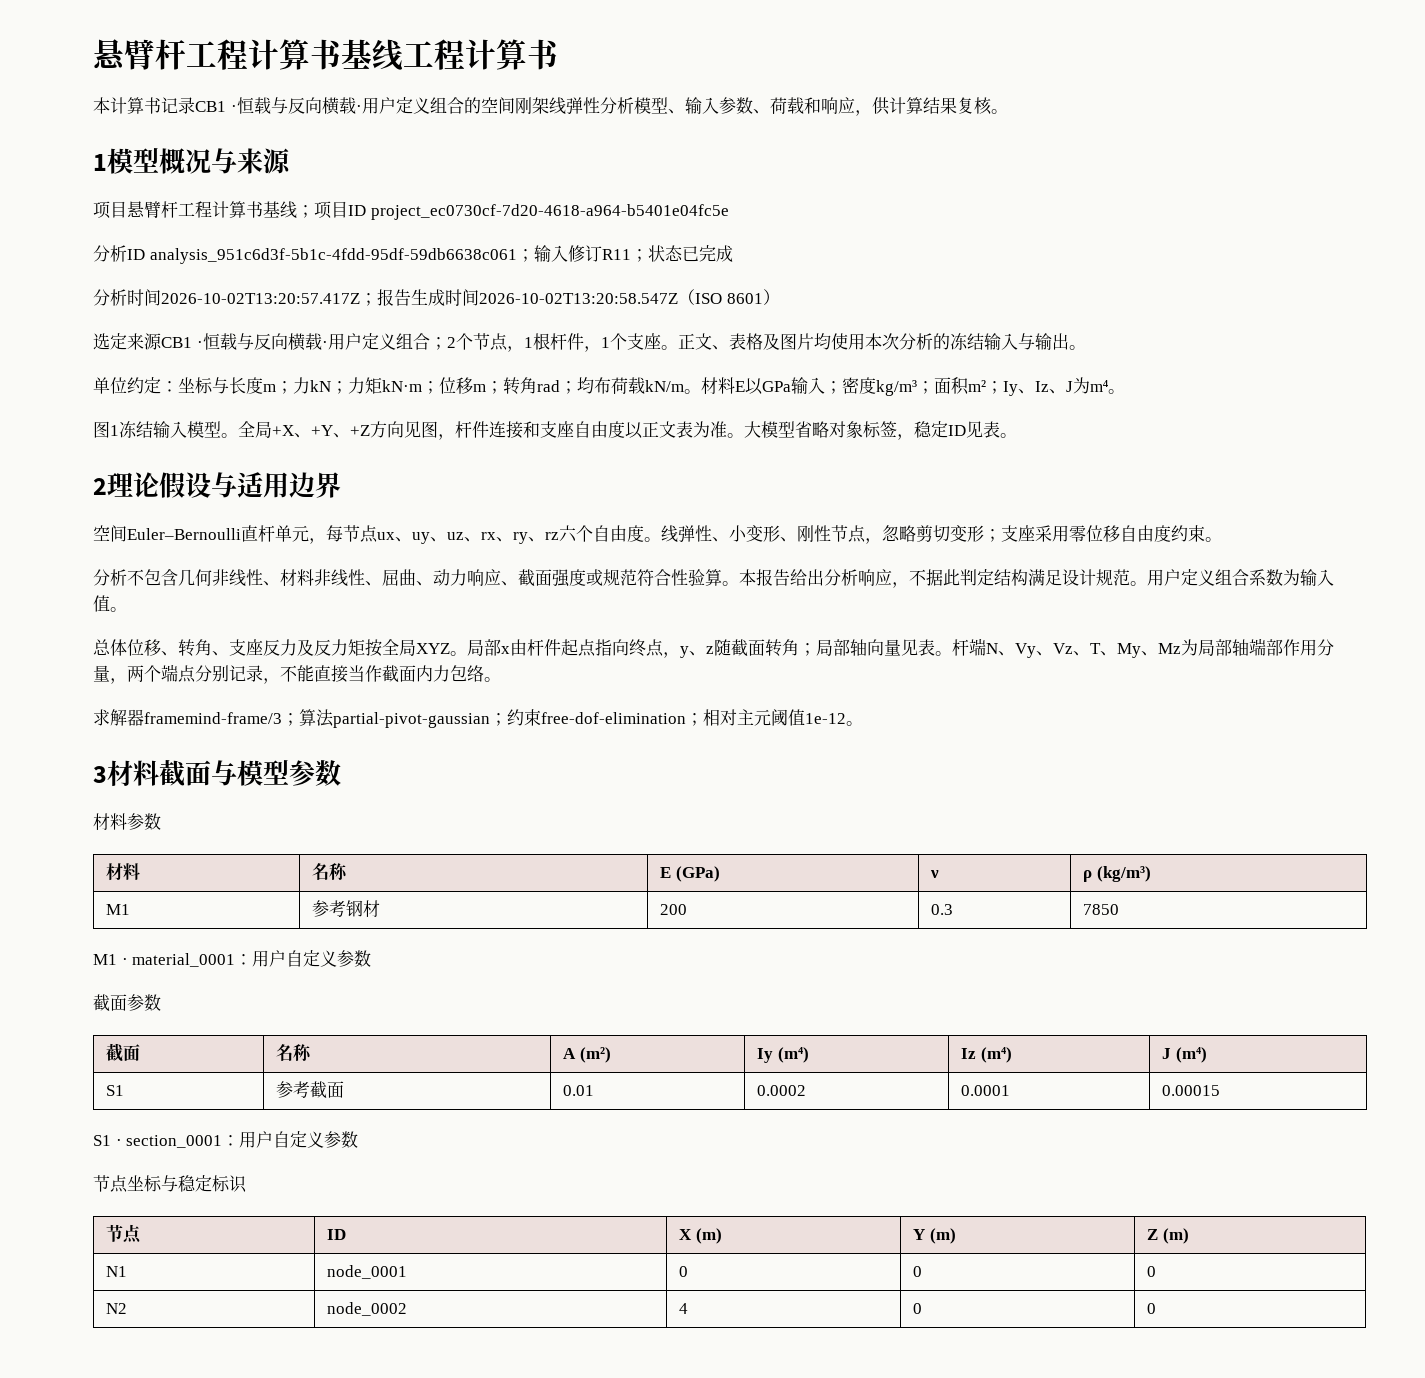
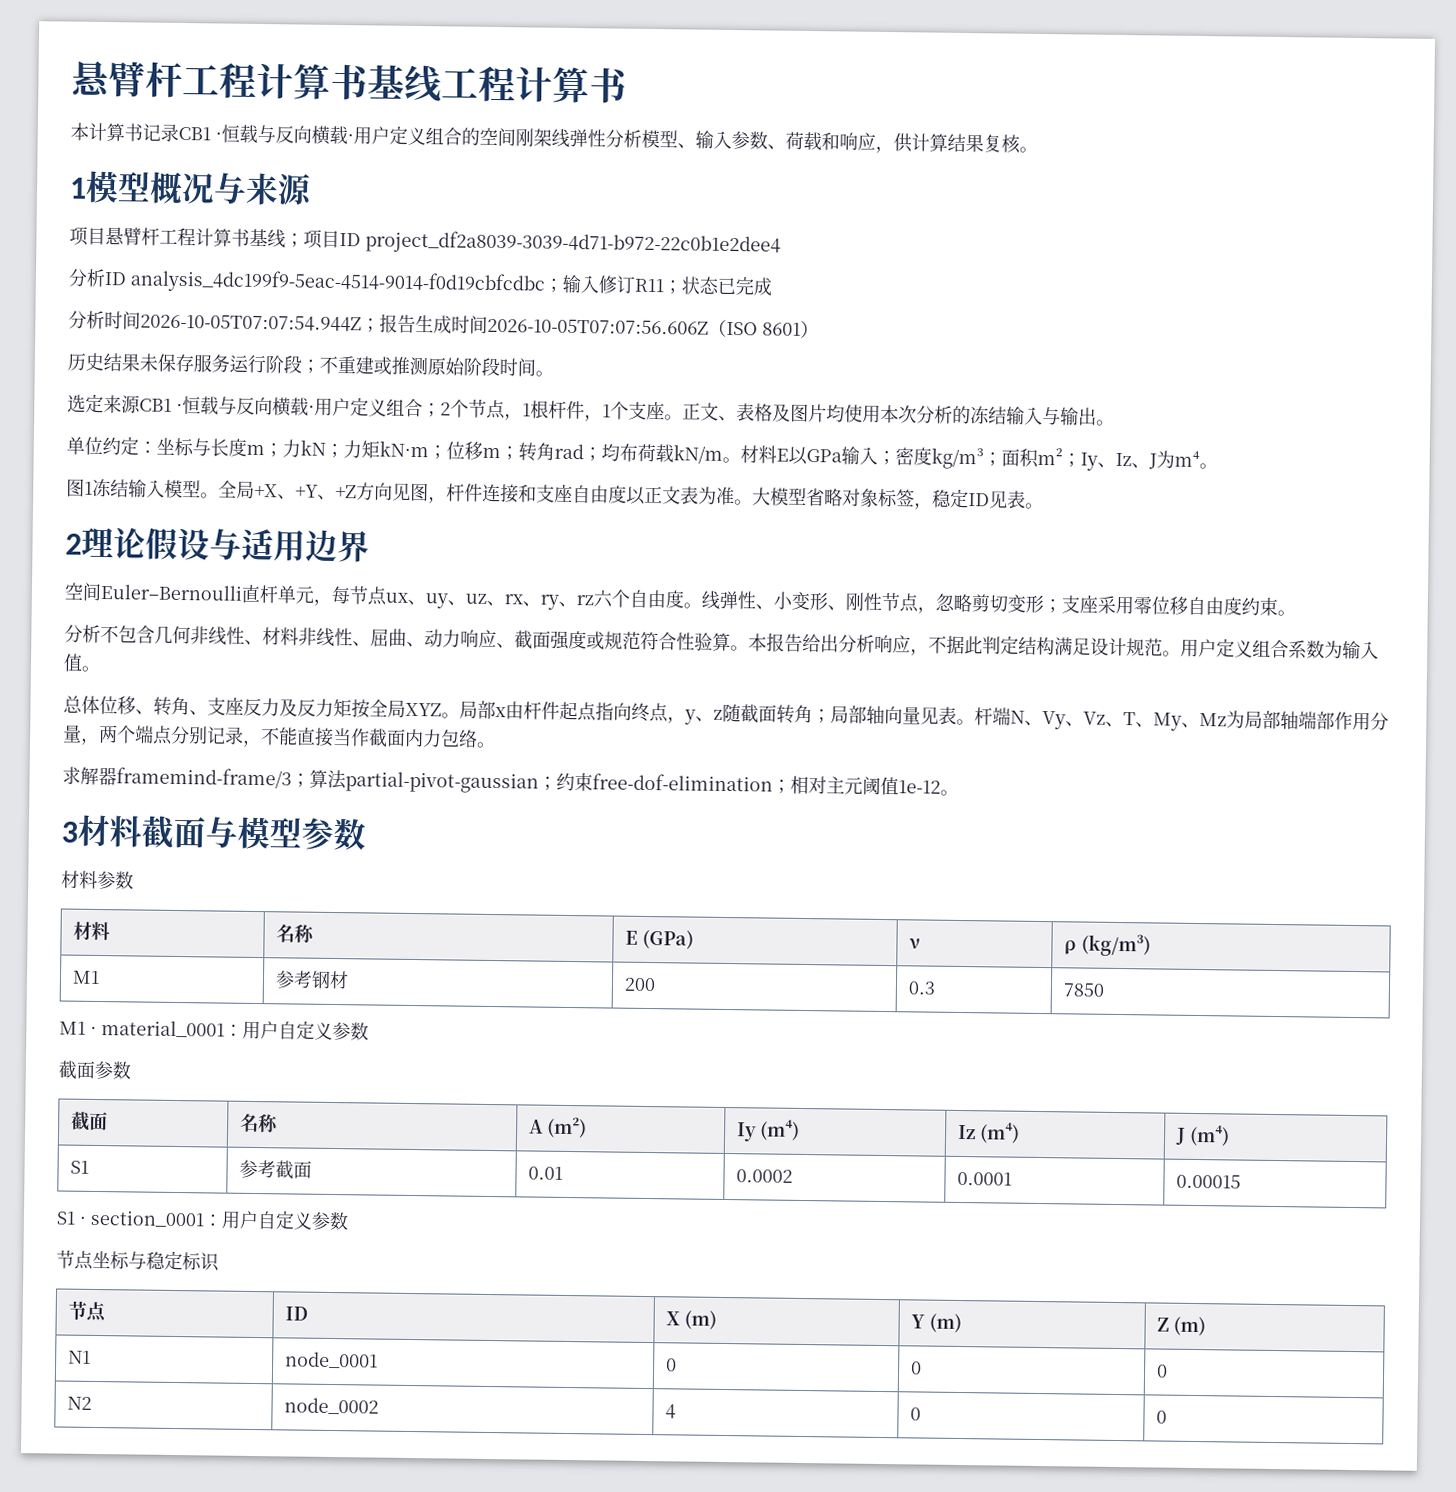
- 项目悬臂杆工程计算书基线；项目ID project_ec0730cf-7d20-4618-a964-b5401e04fc5e
+ 项目悬臂杆工程计算书基线；项目ID project_df2a8039-3039-4d71-b972-22c0b1e2dee4
- 分析ID analysis_951c6d3f-5b1c-4fdd-95df-59db6638c061；输入修订R11；状态已完成
+ 分析ID analysis_4dc199f9-5eac-4514-9014-f0d19cbfcdbc；输入修订R11；状态已完成
- 分析时间2026-10-02T13:20:57.417Z；报告生成时间2026-10-02T13:20:58.547Z（ISO 8601）
+ 分析时间2026-10-05T07:07:54.944Z；报告生成时间2026-10-05T07:07:56.606Z（ISO 8601）
+ 历史结果未保存服务运行阶段；不重建或推测原始阶段时间。

